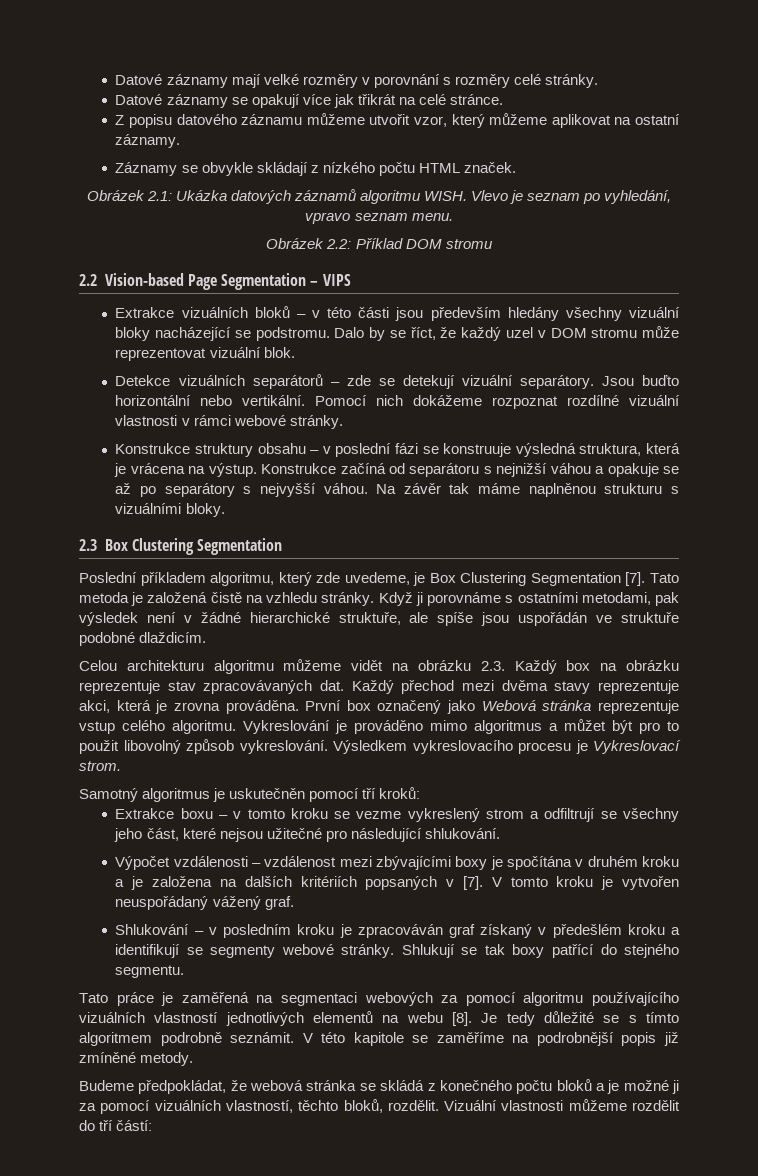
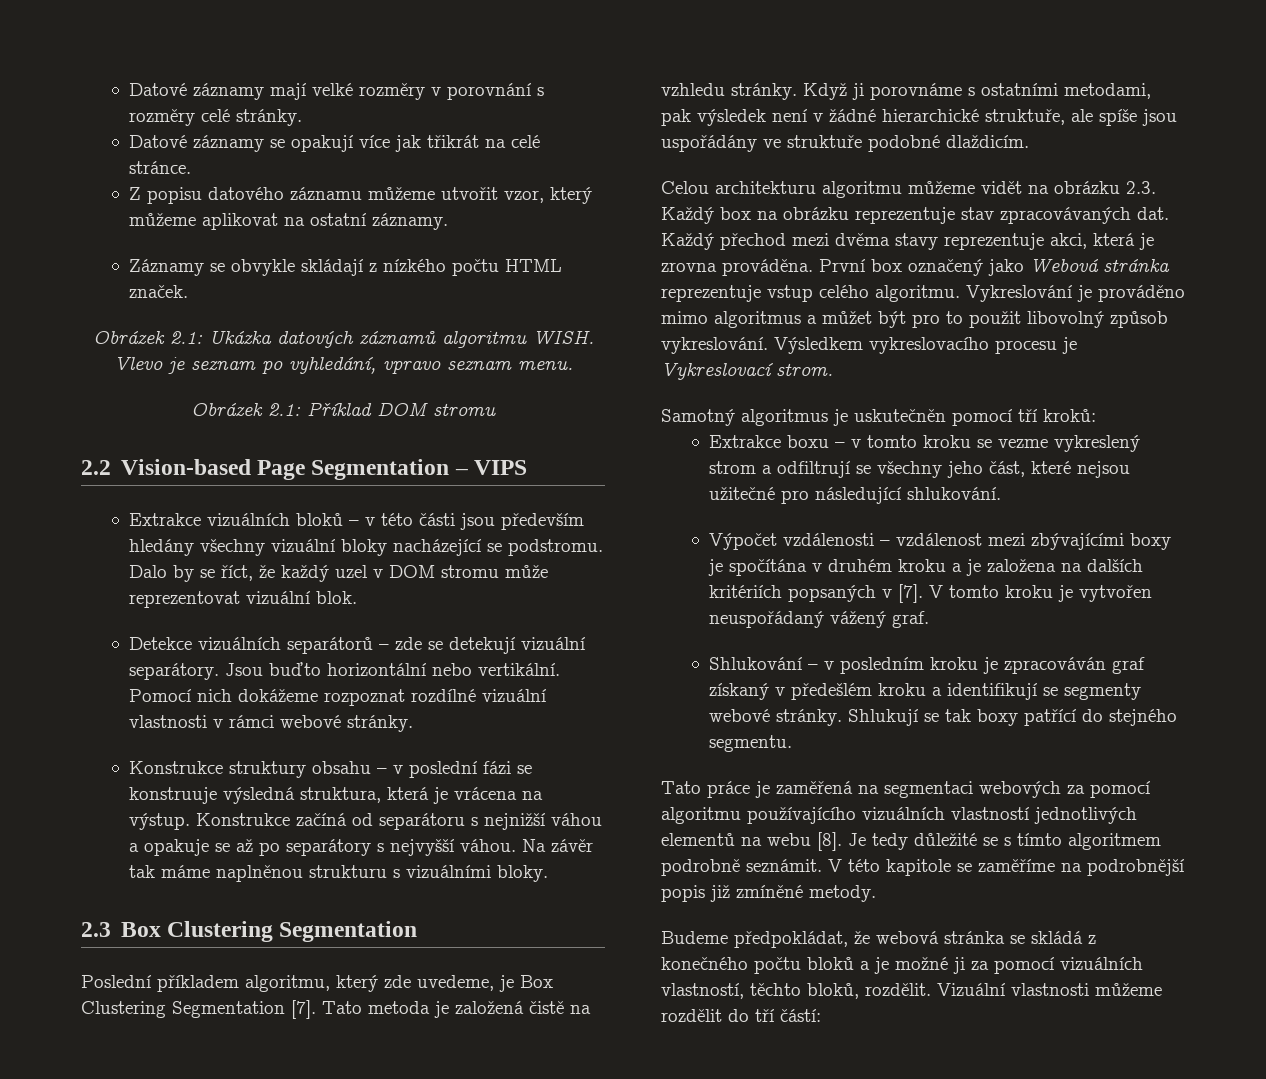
- Obrázek 2.2: Příklad DOM stromu
+ Obrázek 2.1: Příklad DOM stromu
- Když ji porovnáme s ostatními metodami, pak výsledek není v žádné hierarchické struktuře, ale spíše jsou uspořádán ve struktuře podobné dlaždicím.
+ Když ji porovnáme s ostatními metodami, pak výsledek není v žádné hierarchické struktuře, ale spíše jsou uspořádány ve struktuře podobné dlaždicím.

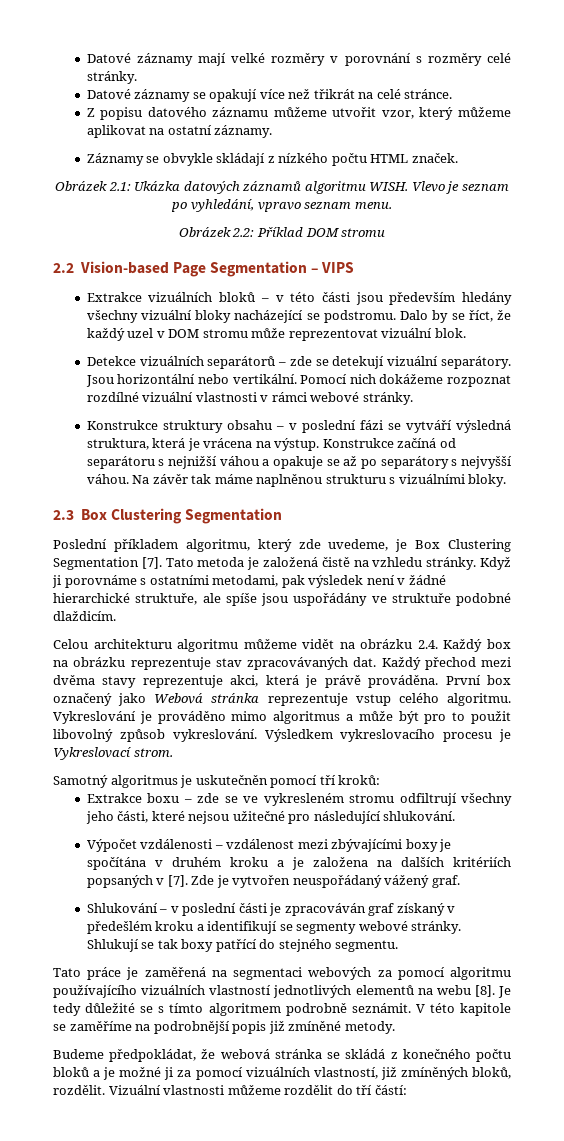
- Datové záznamy se opakují více jak třikrát na celé stránce.
+ Datové záznamy se opakují více než třikrát na celé stránce.
- Obrázek 2.1: Příklad DOM stromu
+ Obrázek 2.2: Příklad DOM stromu
- Jsou buďto horizontální nebo vertikální.
+ Jsou horizontální nebo vertikální.
- Konstrukce struktury obsahu – v poslední fázi se konstruuje výsledná struktura, která je vrácena na výstup.
+ Konstrukce struktury obsahu – v poslední fázi se vytváří výsledná struktura, která je vrácena na výstup.
- Celou architekturu algoritmu můžeme vidět na obrázku 2.3. Každý box na obrázku reprezentuje stav zpracovávaných dat.
+ Celou architekturu algoritmu můžeme vidět na obrázku 2.4. Každý box na obrázku reprezentuje stav zpracovávaných dat.
- Každý přechod mezi dvěma stavy reprezentuje akci, která je zrovna prováděna.
+ Každý přechod mezi dvěma stavy reprezentuje akci, která je právě prováděna.
- Vykreslování je prováděno mimo algoritmus a můžet být pro to použit libovolný způsob vykreslování.
+ Vykreslování je prováděno mimo algoritmus a může být pro to použit libovolný způsob vykreslování.
- Extrakce boxu – v tomto kroku se vezme vykreslený strom a odfiltrují se všechny jeho část, které nejsou užitečné pro následující shlukování.
+ Extrakce boxu – zde se ve vykresleném stromu odfiltrují všechny jeho části, které nejsou užitečné pro následující shlukování.
- V tomto kroku je vytvořen neuspořádaný vážený graf.
+ Zde je vytvořen neuspořádaný vážený graf.
- Shlukování – v posledním kroku je zpracováván graf získaný v předešlém kroku a identifikují se segmenty webové stránky.
+ Shlukování – v poslední části je zpracováván graf získaný v předešlém kroku a identifikují se segmenty webové stránky.
- Budeme předpokládat, že webová stránka se skládá z konečného počtu bloků a je možné ji za pomocí vizuálních vlastností, těchto bloků, rozdělit.
+ Budeme předpokládat, že webová stránka se skládá z konečného počtu bloků a je možné ji za pomocí vizuálních vlastností, již zmíněných bloků, rozdělit.

